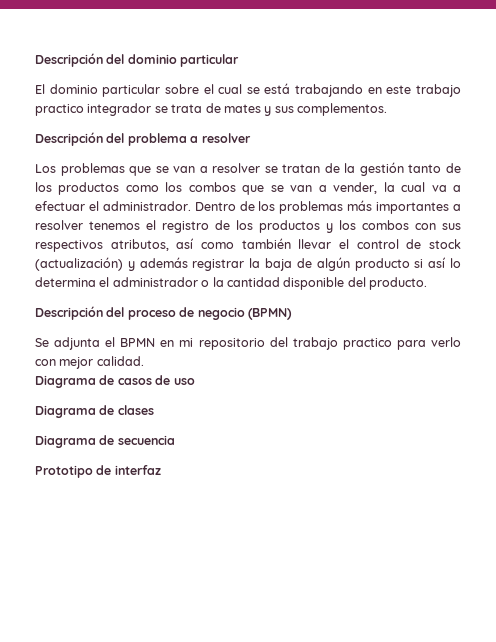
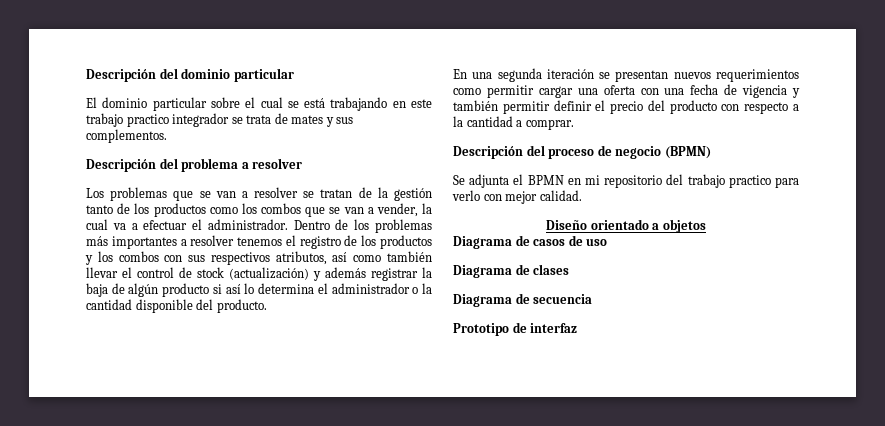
+ En una segunda iteración se presentan nuevos requerimientos como permitir cargar una oferta con una fecha de vigencia y también permitir definir el precio del producto con respecto a la cantidad a comprar.
+ Diseño orientado a objetos

